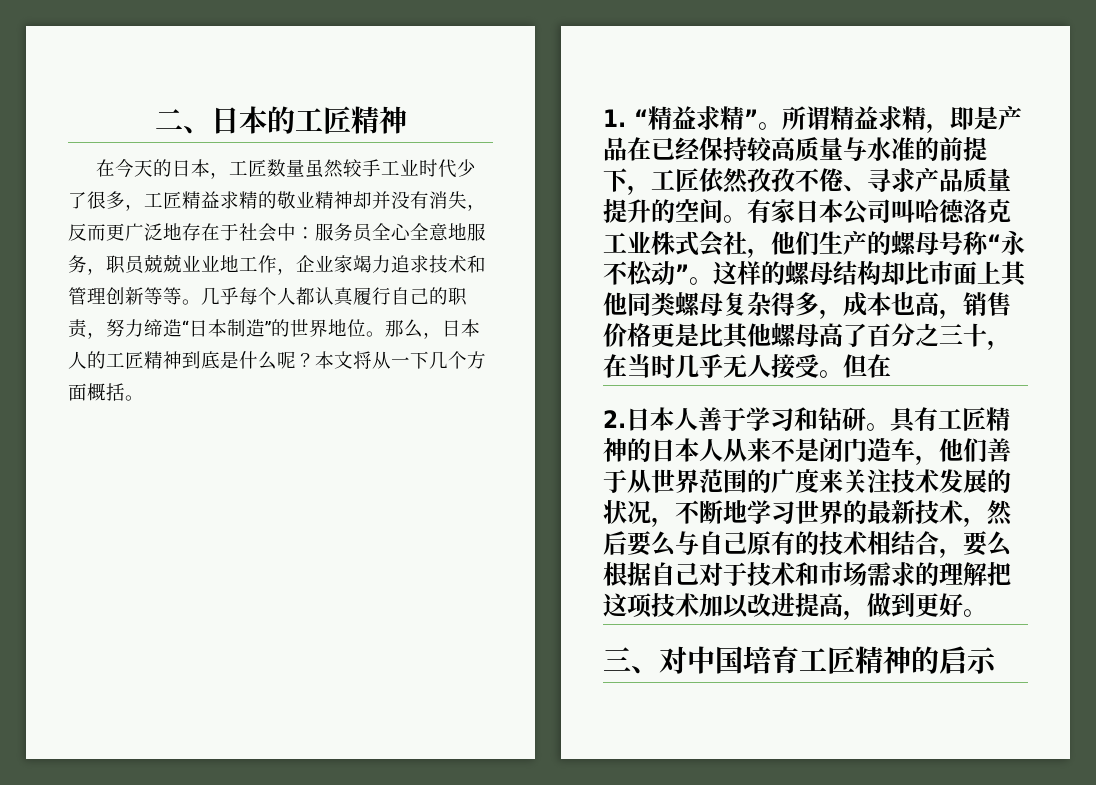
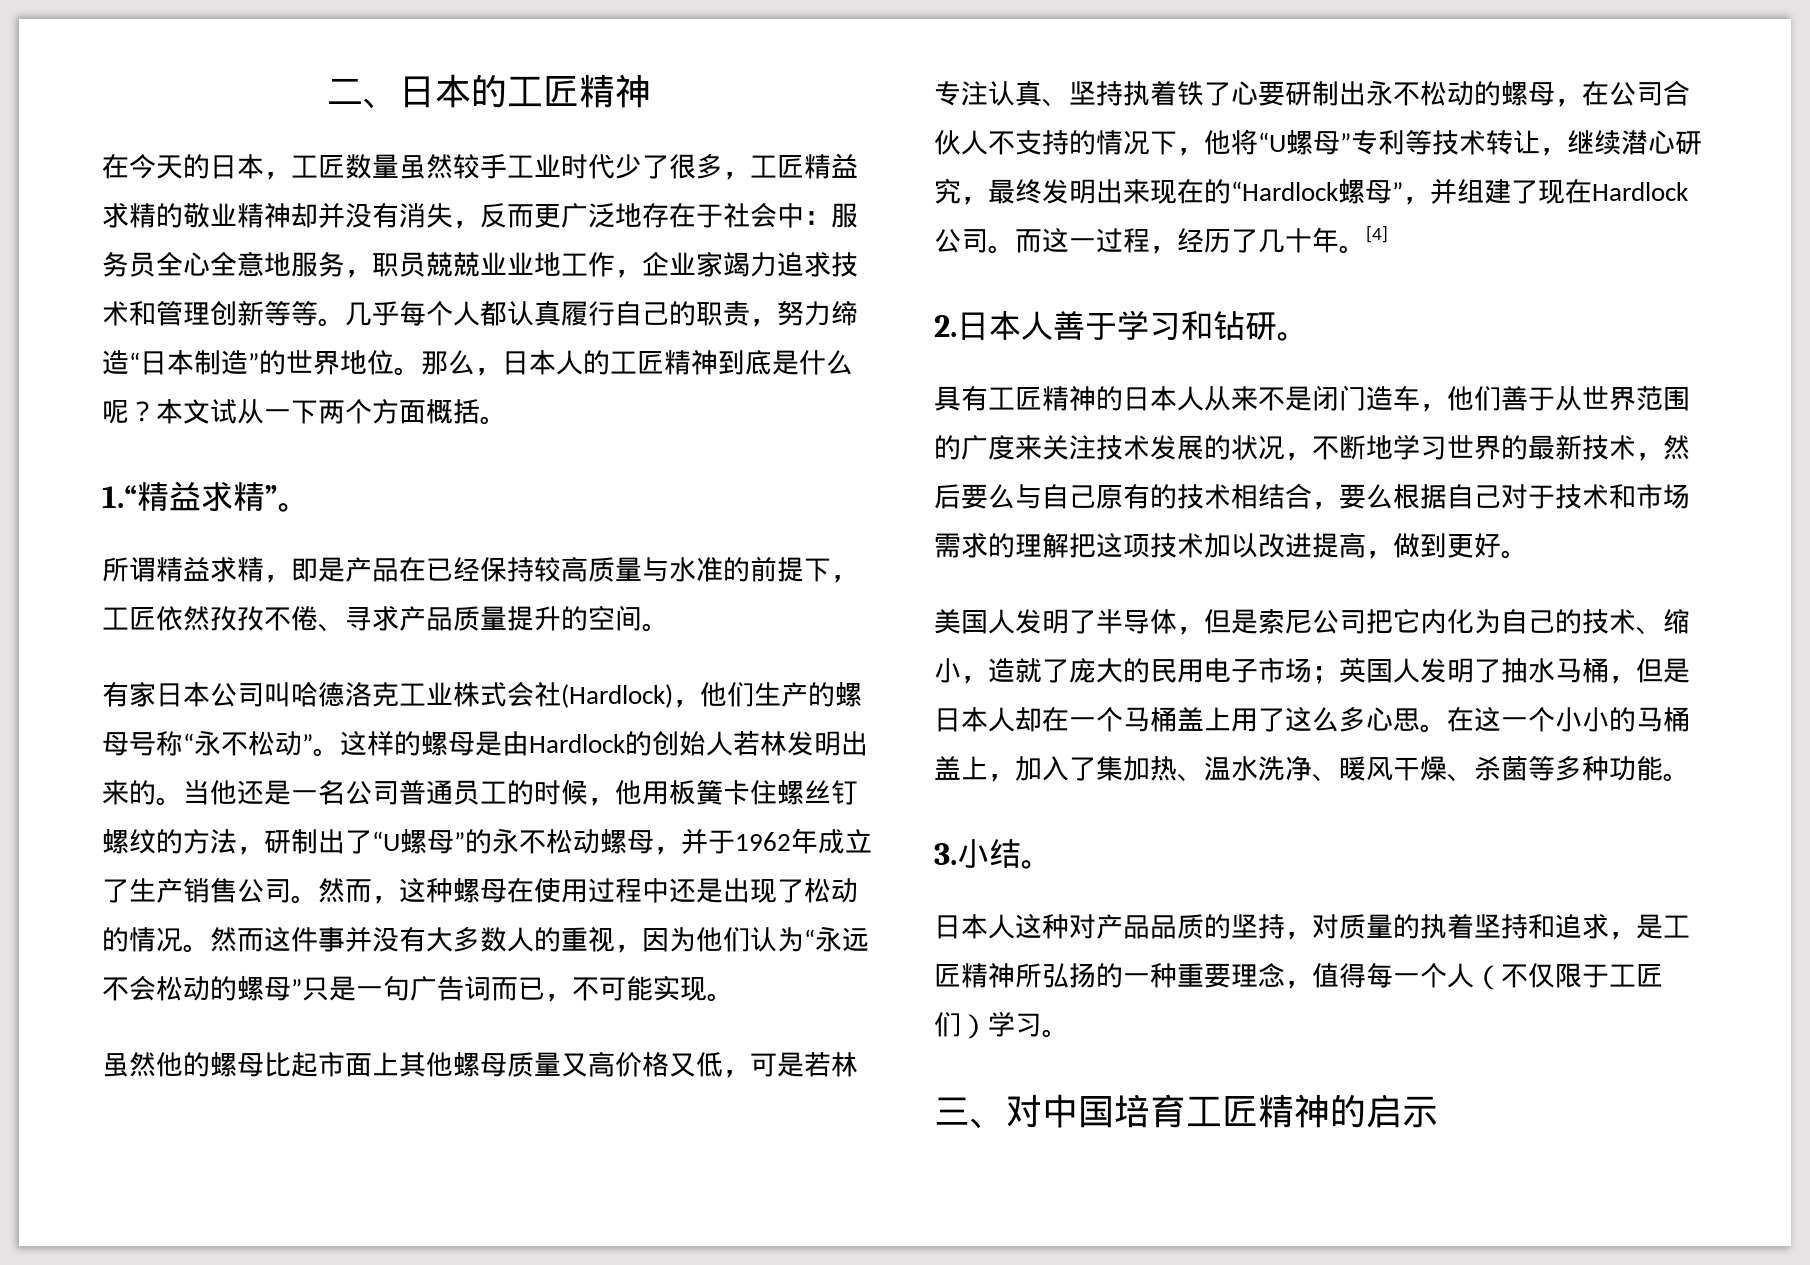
- 本文将从一下几个方面概括。
+ 本文试从一下两个方面概括。
- 1. “精益求精”。所谓精益求精，即是产品在已经保持较高质量与水准的前提下，工匠依然孜孜不倦、寻求产品质量提升的空间。有家日本公司叫哈德洛克工业株式会社，他们生产的螺母号称“永不松动”。
+ 1.“精益求精”。
+ 所谓精益求精，即是产品在已经保持较高质量与水准的前提下，工匠依然孜孜不倦、寻求产品质量提升的空间。
+ 有家日本公司叫哈德洛克工业株式会社(Hardlock)，他们生产的螺母号称“永不松动”。
- 这样的螺母结构却比市面上其他同类螺母复杂得多，成本也高，销售价格更是比其他螺母高了百分之三十，在当时几乎无人接受。但在
+ 这样的螺母是由Hardlock的创始人若林发明出来的。当他还是一名公司普通员工的时候，他用板簧卡住螺丝钉螺纹的方法，研制出了“U螺母”的永不松动螺母，并于1962年成立了生产销售公司。然而，这种螺母在使用过程中还是出现了松动的情况。然而这件事并没有大多数人的重视，因为他们认为“永远不会松动的螺母”只是一句广告词而已，不可能实现。
+ 虽然他的螺母比起市面上其他螺母质量又高价格又低，可是若林专注认真、坚持执着铁了心要研制出永不松动的螺母，在公司合伙人不支持的情况下，他将“U螺母”专利等技术转让，继续潜心研究，最终发明出来现在的“Hardlock螺母”，并组建了现在Hardlock公司。而这一过程，经历了几十年。[4]
- 2.日本人善于学习和钻研。具有工匠精神的日本人从来不是闭门造车，他们善于从世界范围的广度来关注技术发展的状况，不断地学习世界的最新技术，然后要么与自己原有的技术相结合，要么根据自己对于技术和市场需求的理解把这项技术加以改进提高，做到更好。
+ 2.日本人善于学习和钻研。
+ 具有工匠精神的日本人从来不是闭门造车，他们善于从世界范围的广度来关注技术发展的状况，不断地学习世界的最新技术，然后要么与自己原有的技术相结合，要么根据自己对于技术和市场需求的理解把这项技术加以改进提高，做到更好。
+ 美国人发明了半导体，但是索尼公司把它内化为自己的技术、缩小，造就了庞大的民用电子市场；英国人发明了抽水马桶，但是日本人却在一个马桶盖上用了这么多心思。在这一个小小的马桶盖上，加入了集加热、温水洗净、暖风干燥、杀菌等多种功能。
+ 3.小结。
+ 日本人这种对产品品质的坚持，对质量的执着坚持和追求，是工匠精神所弘扬的一种重要理念，值得每一个人（不仅限于工匠们）学习。

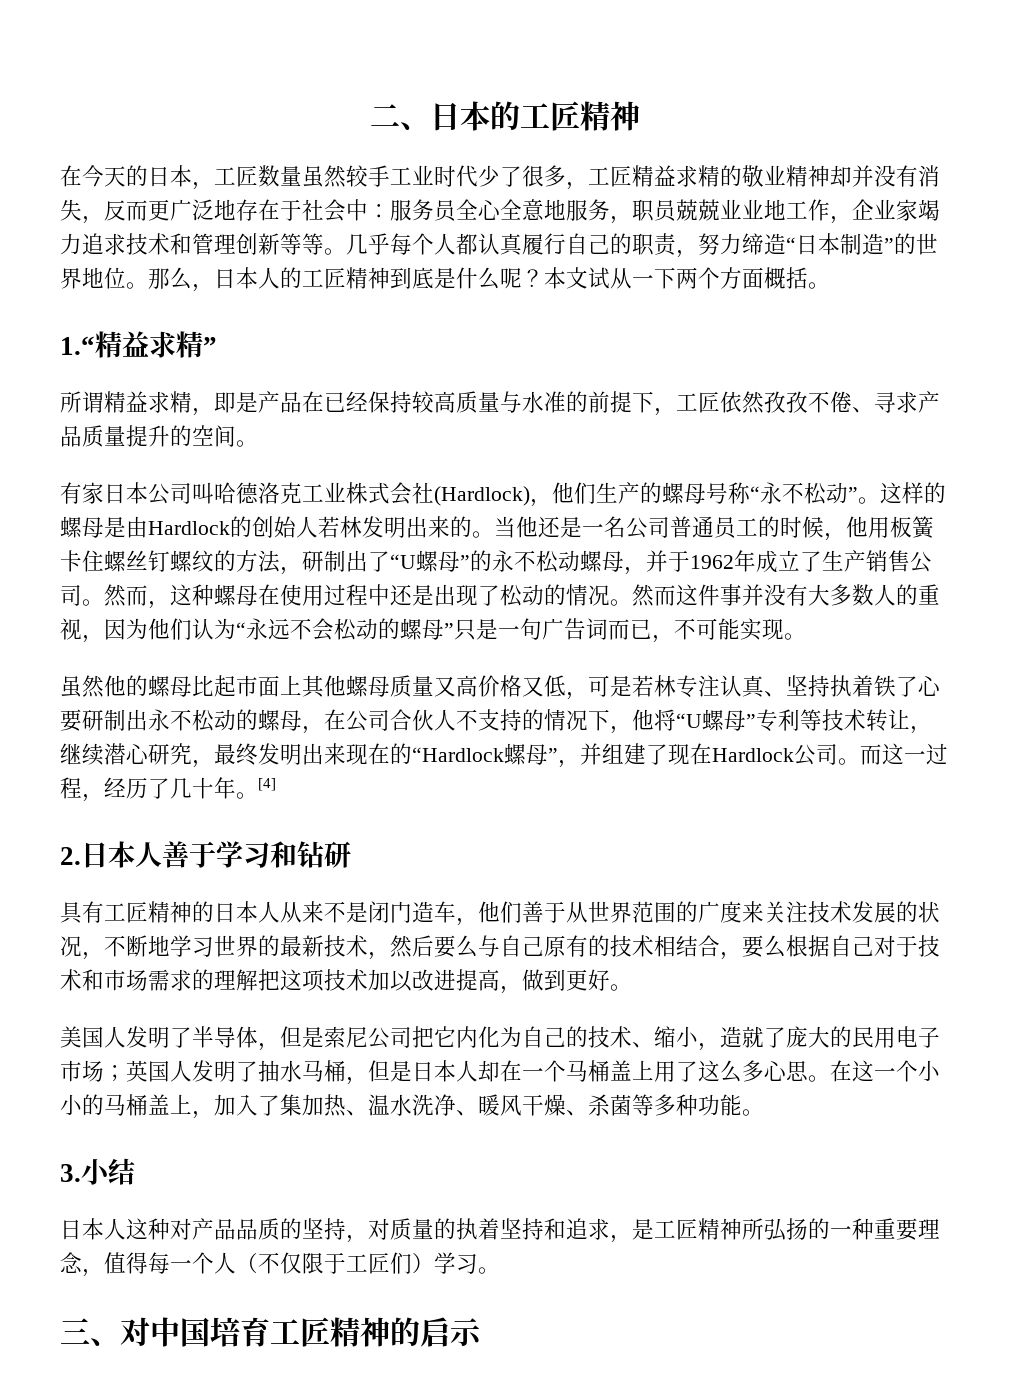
- 1.“精益求精”。
+ 1.“精益求精”
- 2.日本人善于学习和钻研。
+ 2.日本人善于学习和钻研
- 3.小结。
+ 3.小结

